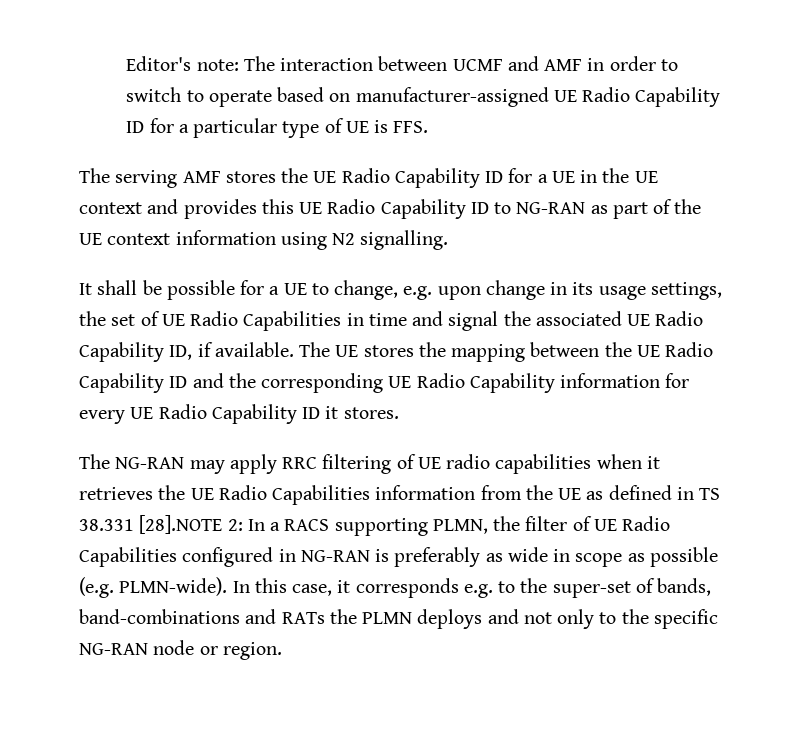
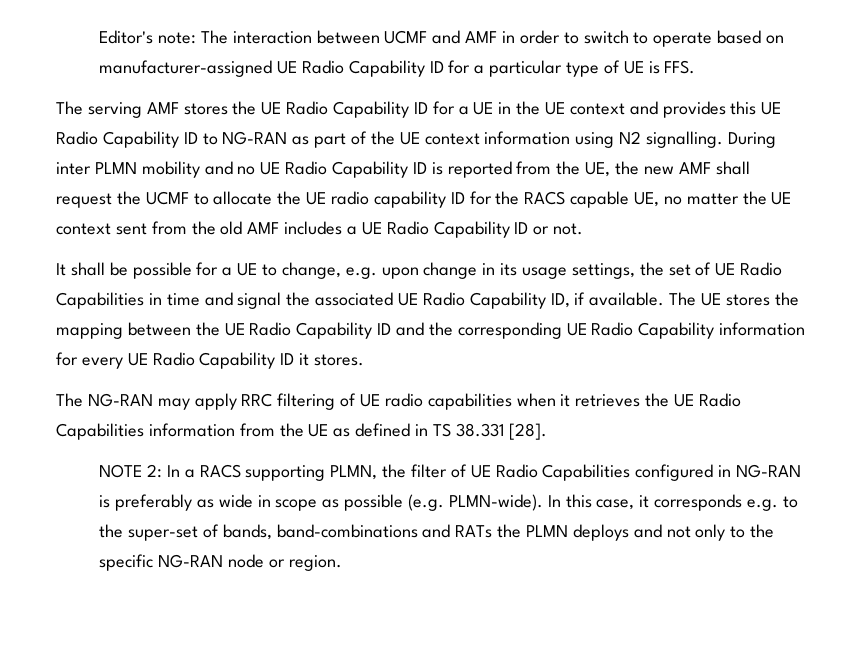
+ During inter PLMN mobility and no UE Radio Capability ID is reported from the UE, the new AMF shall request the UCMF to allocate the UE radio capability ID for the RACS capable UE, no matter the UE context sent from the old AMF includes a UE Radio Capability ID or not.
- The NG-RAN may apply RRC filtering of UE radio capabilities when it retrieves the UE Radio Capabilities information from the UE as defined in TS 38.331 [28].NOTE 2: In a RACS supporting PLMN, the filter of UE Radio Capabilities configured in NG-RAN is preferably as wide in scope as possible (e.g. PLMN-wide).
+ The NG-RAN may apply RRC filtering of UE radio capabilities when it retrieves the UE Radio Capabilities information from the UE as defined in TS 38.331 [28].
+ NOTE 2: In a RACS supporting PLMN, the filter of UE Radio Capabilities configured in NG-RAN is preferably as wide in scope as possible (e.g. PLMN-wide).

